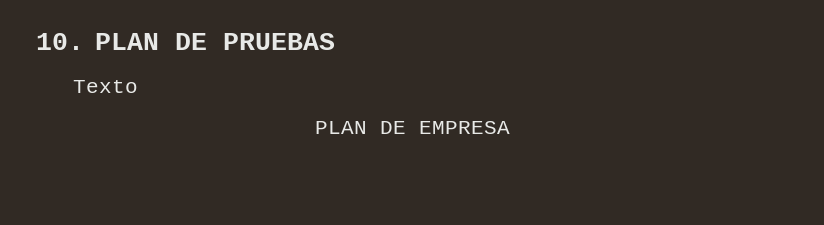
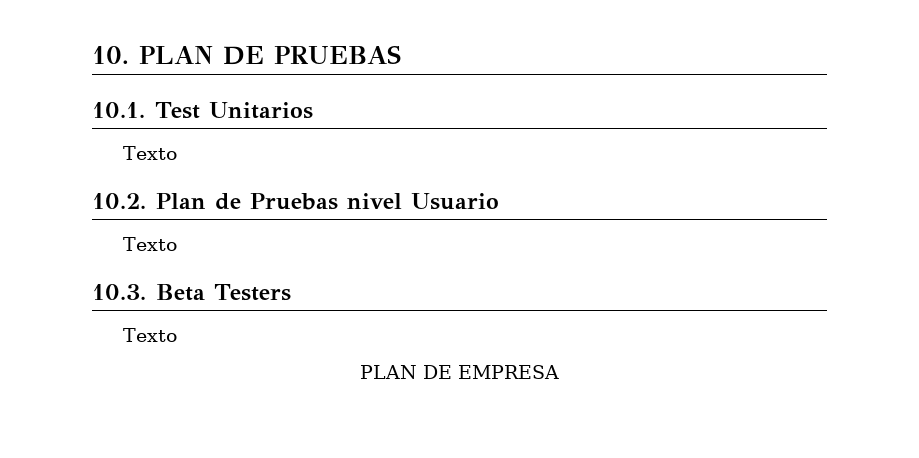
+ 10.1. Test Unitarios
+ Texto
+ 10.2. Plan de Pruebas nivel Usuario
+ Texto
+ 10.3. Beta Testers

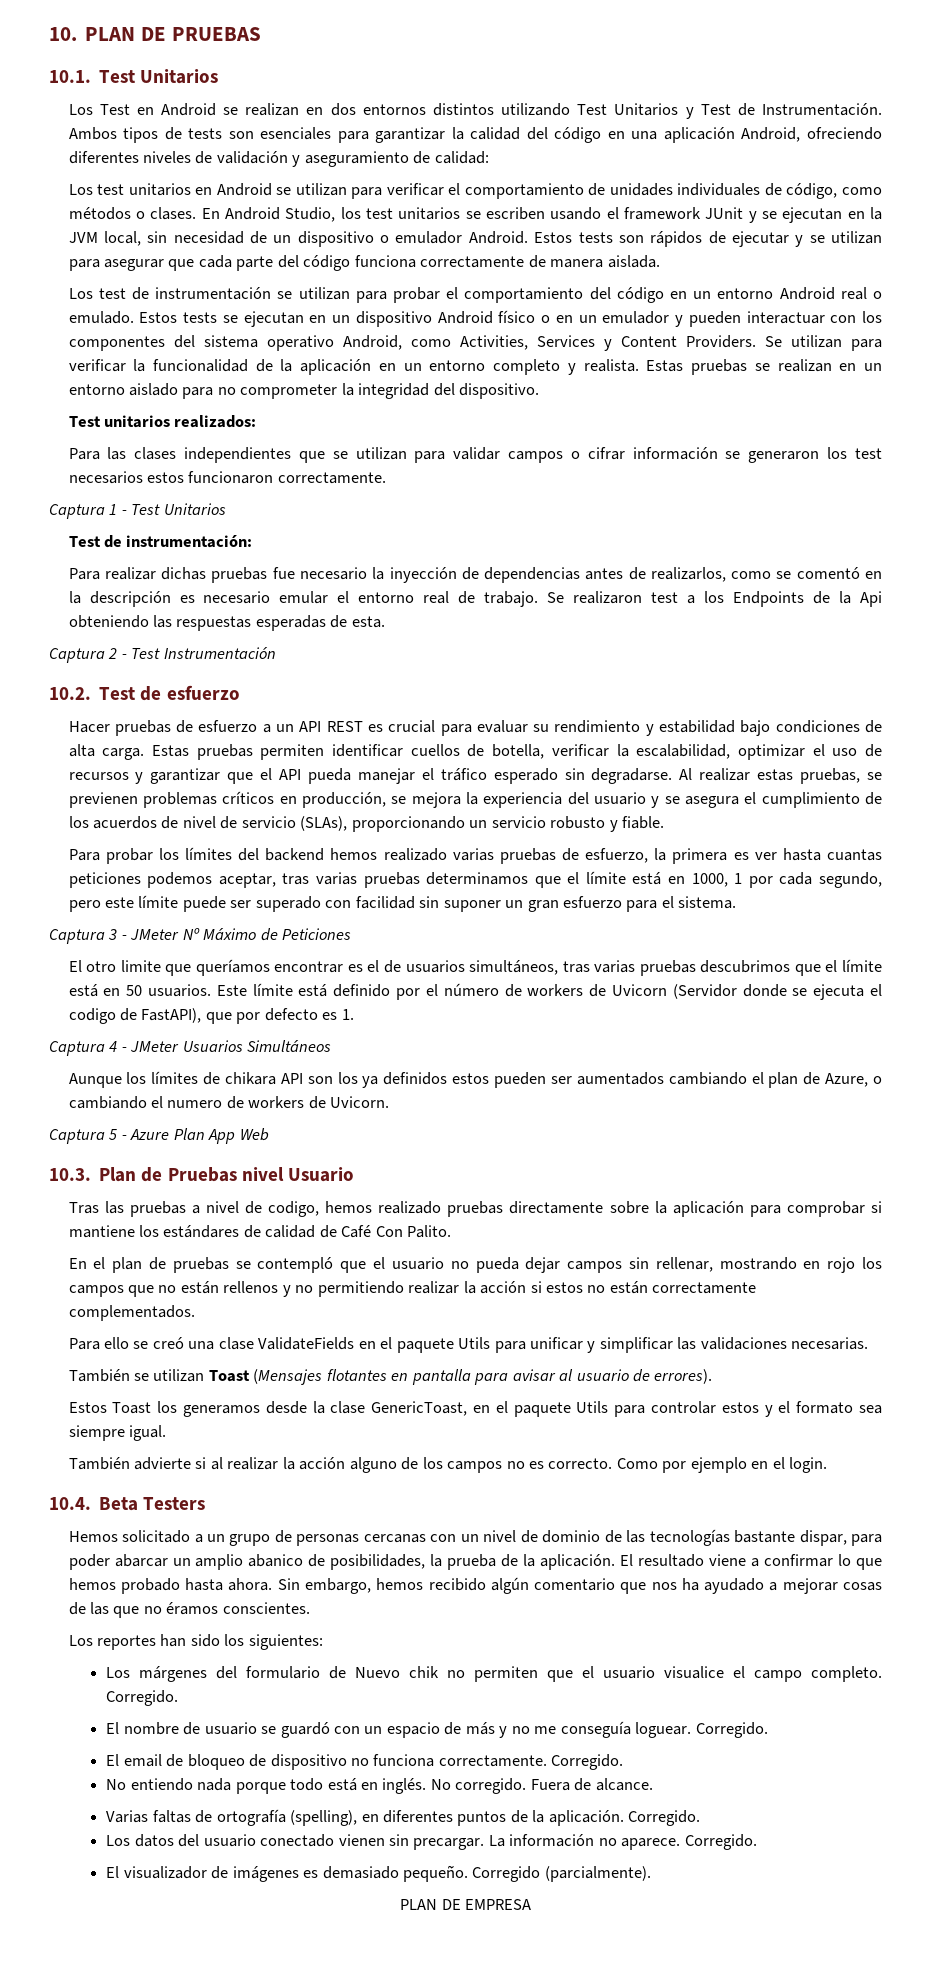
  10.1. Test Unitarios
- Texto
- 10.2. Plan de Pruebas nivel Usuario
- Texto
- 10.3. Beta Testers
- Texto
+ Los Test en Android se realizan en dos entornos distintos utilizando Test Unitarios y Test de Instrumentación. Ambos tipos de tests son esenciales para garantizar la calidad del código en una aplicación Android, ofreciendo diferentes niveles de validación y aseguramiento de calidad:
+ Los test unitarios en Android se utilizan para verificar el comportamiento de unidades individuales de código, como métodos o clases. En Android Studio, los test unitarios se escriben usando el framework JUnit y se ejecutan en la JVM local, sin necesidad de un dispositivo o emulador Android. Estos tests son rápidos de ejecutar y se utilizan para asegurar que cada parte del código funciona correctamente de manera aislada.
+ Los test de instrumentación se utilizan para probar el comportamiento del código en un entorno Android real o emulado. Estos tests se ejecutan en un dispositivo Android físico o en un emulador y pueden interactuar con los componentes del sistema operativo Android, como Activities, Services y Content Providers. Se utilizan para verificar la funcionalidad de la aplicación en un entorno completo y realista. Estas pruebas se realizan en un entorno aislado para no comprometer la integridad del dispositivo.
+ Test unitarios realizados:
+ Para las clases independientes que se utilizan para validar campos o cifrar información se generaron los test necesarios estos funcionaron correctamente.
+ Captura 1 - Test Unitarios
+ Test de instrumentación:
+ Para realizar dichas pruebas fue necesario la inyección de dependencias antes de realizarlos, como se comentó en la descripción es necesario emular el entorno real de trabajo. Se realizaron test a los Endpoints de la Api obteniendo las respuestas esperadas de esta.
+ Captura 2 - Test Instrumentación
+ 10.2. Test de esfuerzo
+ Hacer pruebas de esfuerzo a un API REST es crucial para evaluar su rendimiento y estabilidad bajo condiciones de alta carga. Estas pruebas permiten identificar cuellos de botella, verificar la escalabilidad, optimizar el uso de recursos y garantizar que el API pueda manejar el tráfico esperado sin degradarse. Al realizar estas pruebas, se previenen problemas críticos en producción, se mejora la experiencia del usuario y se asegura el cumplimiento de los acuerdos de nivel de servicio (SLAs), proporcionando un servicio robusto y fiable.
+ Para probar los límites del backend hemos realizado varias pruebas de esfuerzo, la primera es ver hasta cuantas peticiones podemos aceptar, tras varias pruebas determinamos que el límite está en 1000, 1 por cada segundo, pero este límite puede ser superado con facilidad sin suponer un gran esfuerzo para el sistema.
+ Captura 3 - JMeter Nº Máximo de Peticiones
+ El otro limite que queríamos encontrar es el de usuarios simultáneos, tras varias pruebas descubrimos que el límite está en 50 usuarios. Este límite está definido por el número de workers de Uvicorn (Servidor donde se ejecuta el codigo de FastAPI), que por defecto es 1.
+ Captura 4 - JMeter Usuarios Simultáneos
+ Aunque los límites de chikara API son los ya definidos estos pueden ser aumentados cambiando el plan de Azure, o cambiando el numero de workers de Uvicorn.
+ Captura 5 - Azure Plan App Web
+ 10.3. Plan de Pruebas nivel Usuario
+ Tras las pruebas a nivel de codigo, hemos realizado pruebas directamente sobre la aplicación para comprobar si mantiene los estándares de calidad de Café Con Palito.
+ En el plan de pruebas se contempló que el usuario no pueda dejar campos sin rellenar, mostrando en rojo los campos que no están rellenos y no permitiendo realizar la acción si estos no están correctamente complementados.
+ Para ello se creó una clase ValidateFields en el paquete Utils para unificar y simplificar las validaciones necesarias.
+ También se utilizan Toast (Mensajes flotantes en pantalla para avisar al usuario de errores).
+ Estos Toast los generamos desde la clase GenericToast, en el paquete Utils para controlar estos y el formato sea siempre igual.
+ También advierte si al realizar la acción alguno de los campos no es correcto. Como por ejemplo en el login.
+ 10.4. Beta Testers
+ Hemos solicitado a un grupo de personas cercanas con un nivel de dominio de las tecnologías bastante dispar, para poder abarcar un amplio abanico de posibilidades, la prueba de la aplicación. El resultado viene a confirmar lo que hemos probado hasta ahora. Sin embargo, hemos recibido algún comentario que nos ha ayudado a mejorar cosas de las que no éramos conscientes.
+ Los reportes han sido los siguientes:
+ Los márgenes del formulario de Nuevo chik no permiten que el usuario visualice el campo completo. Corregido.
+ El nombre de usuario se guardó con un espacio de más y no me conseguía loguear. Corregido.
+ El email de bloqueo de dispositivo no funciona correctamente. Corregido.
+ No entiendo nada porque todo está en inglés. No corregido. Fuera de alcance.
+ Varias faltas de ortografía (spelling), en diferentes puntos de la aplicación. Corregido.
+ Los datos del usuario conectado vienen sin precargar. La información no aparece. Corregido.
+ El visualizador de imágenes es demasiado pequeño. Corregido (parcialmente).

